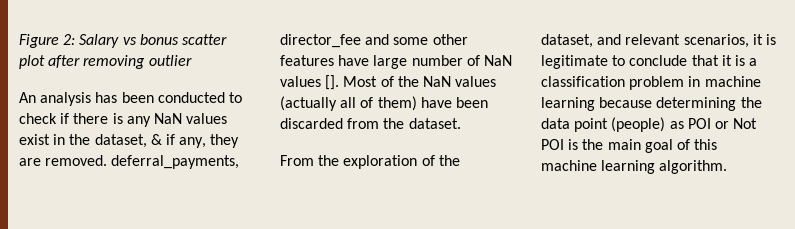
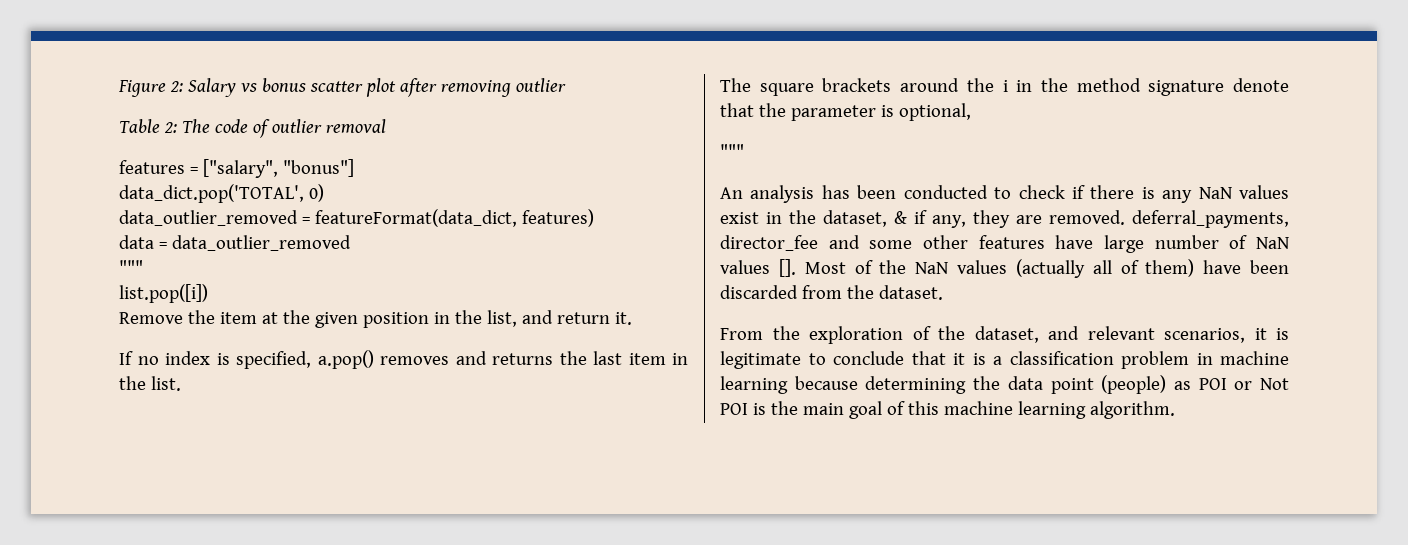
+ Table 2: The code of outlier removal
+ features = ["salary", "bonus"]
+ data_dict.pop('TOTAL', 0)
+ data_outlier_removed = featureFormat(data_dict, features)
+ data = data_outlier_removed
+ """
+ list.pop([i])
+ Remove the item at the given position in the list, and return it.
+ If no index is specified, a.pop() removes and returns the last item in the list.
+ The square brackets around the i in the method signature denote that the parameter is optional,
+ """

